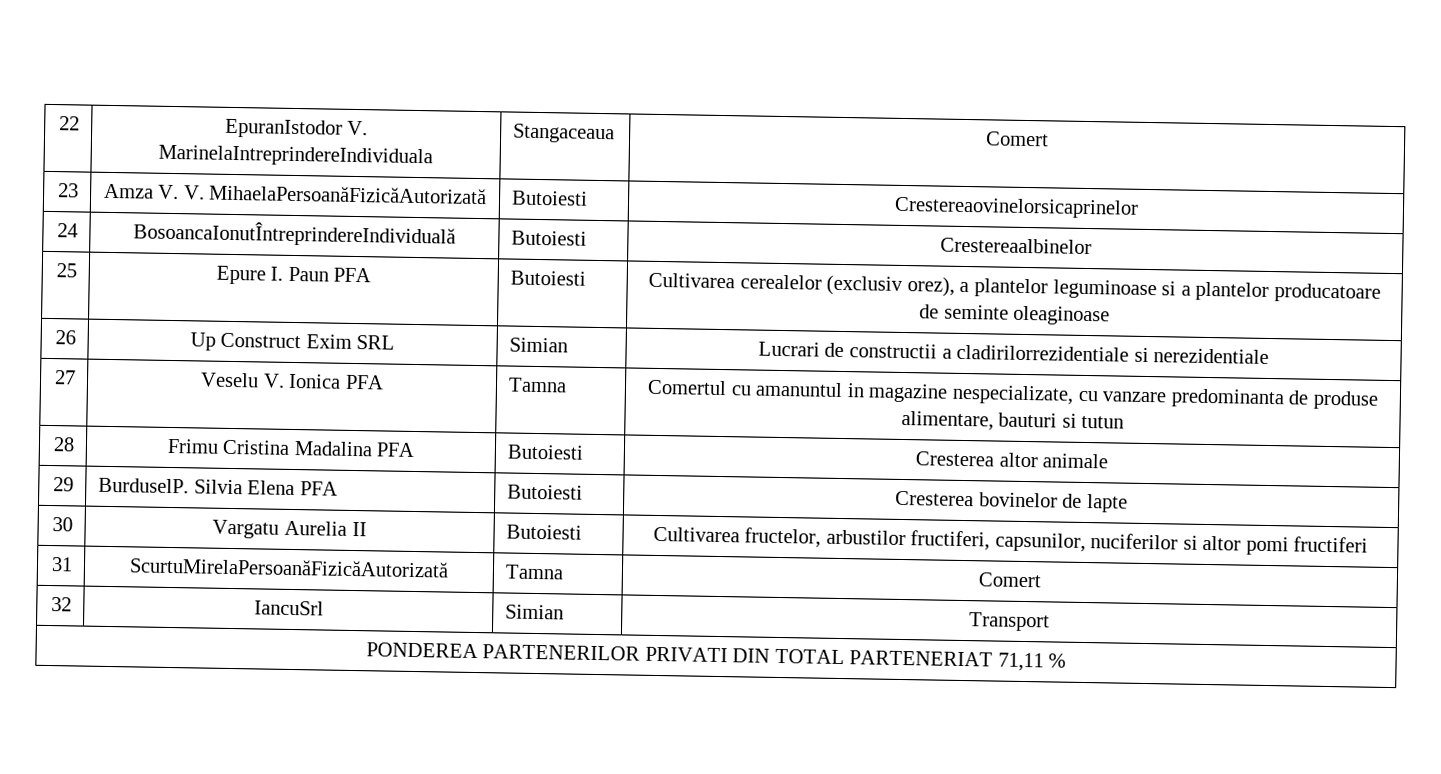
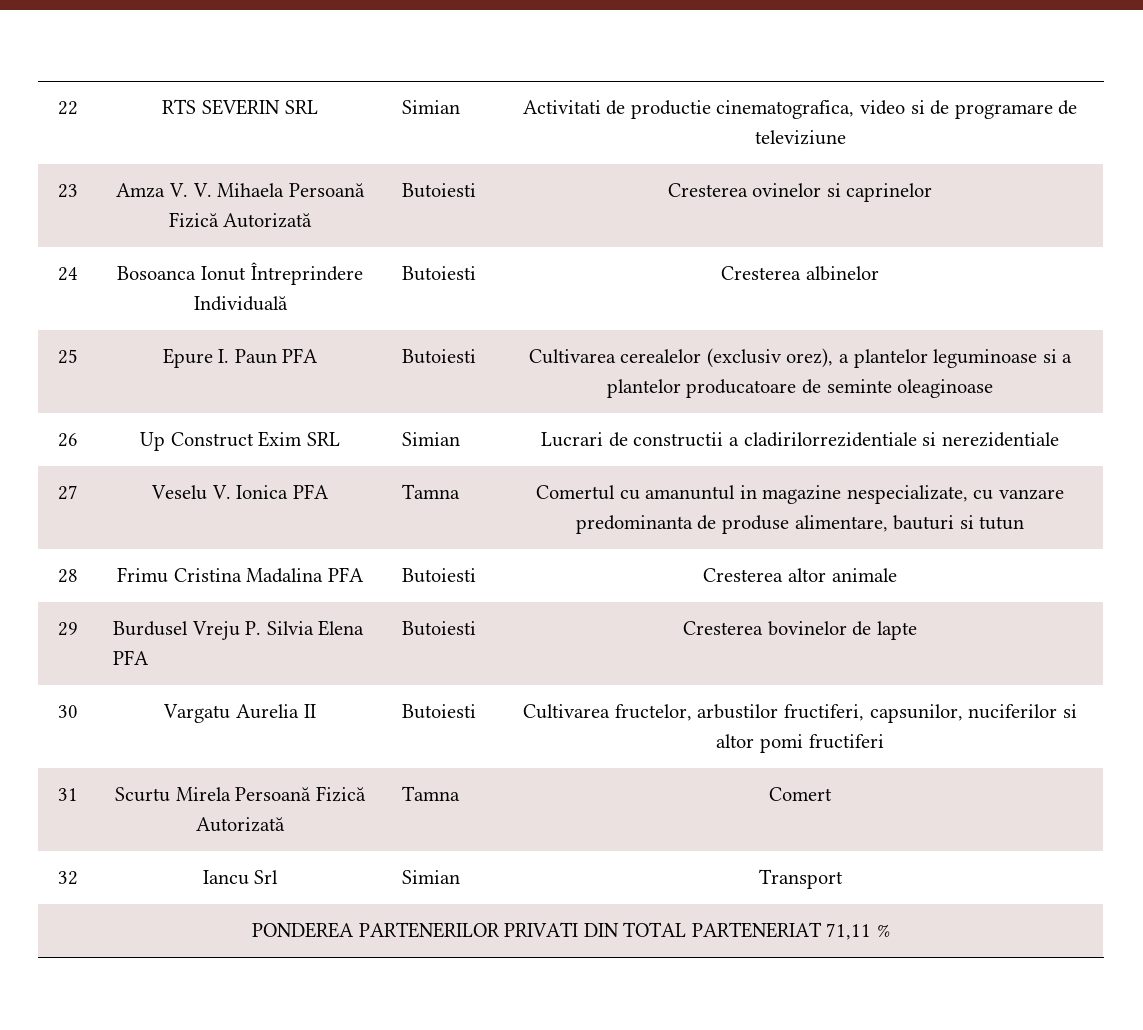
- 22 | EpuranIstodor V. MarinelaIntreprindereIndividuala | Stangaceaua | Comert
- 23 | Amza V. V. MihaelaPersoanăFizicăAutorizată | Butoiesti | Crestereaovinelorsicaprinelor
- 24 | BosoancaIonutÎntreprindereIndividuală | Butoiesti | Crestereaalbinelor
+ 22 | RTS SEVERIN SRL | Simian | Activitati de productie cinematografica, video si de programare de televiziune
+ 23 | Amza V. V. Mihaela Persoană Fizică Autorizată | Butoiesti | Cresterea ovinelor si caprinelor
+ 24 | Bosoanca Ionut Întreprindere Individuală | Butoiesti | Cresterea albinelor
- 29 | BurduselP. Silvia Elena PFA | Butoiesti | Cresterea bovinelor de lapte
+ 29 | Burdusel Vreju P. Silvia Elena PFA | Butoiesti | Cresterea bovinelor de lapte
- 31 | ScurtuMirelaPersoanăFizicăAutorizată | Tamna | Comert
+ 31 | Scurtu Mirela Persoană Fizică Autorizată | Tamna | Comert
- 32 | IancuSrl | Simian | Transport
+ 32 | Iancu Srl | Simian | Transport

